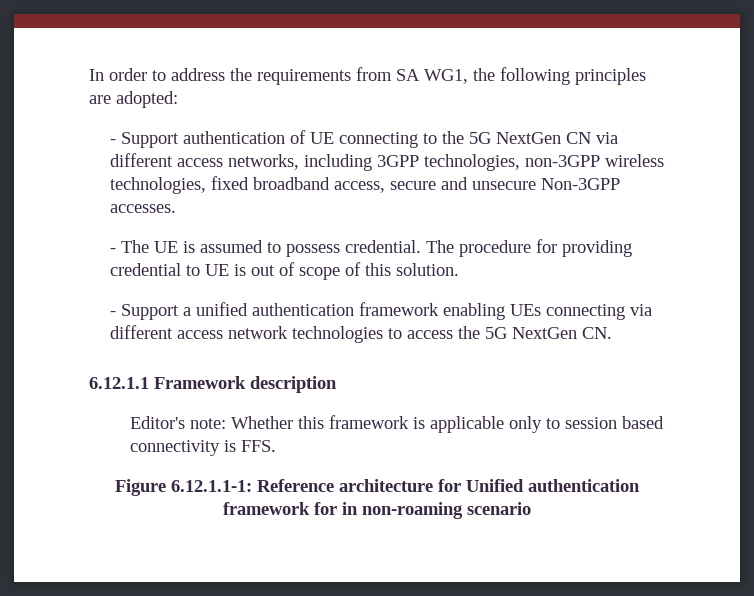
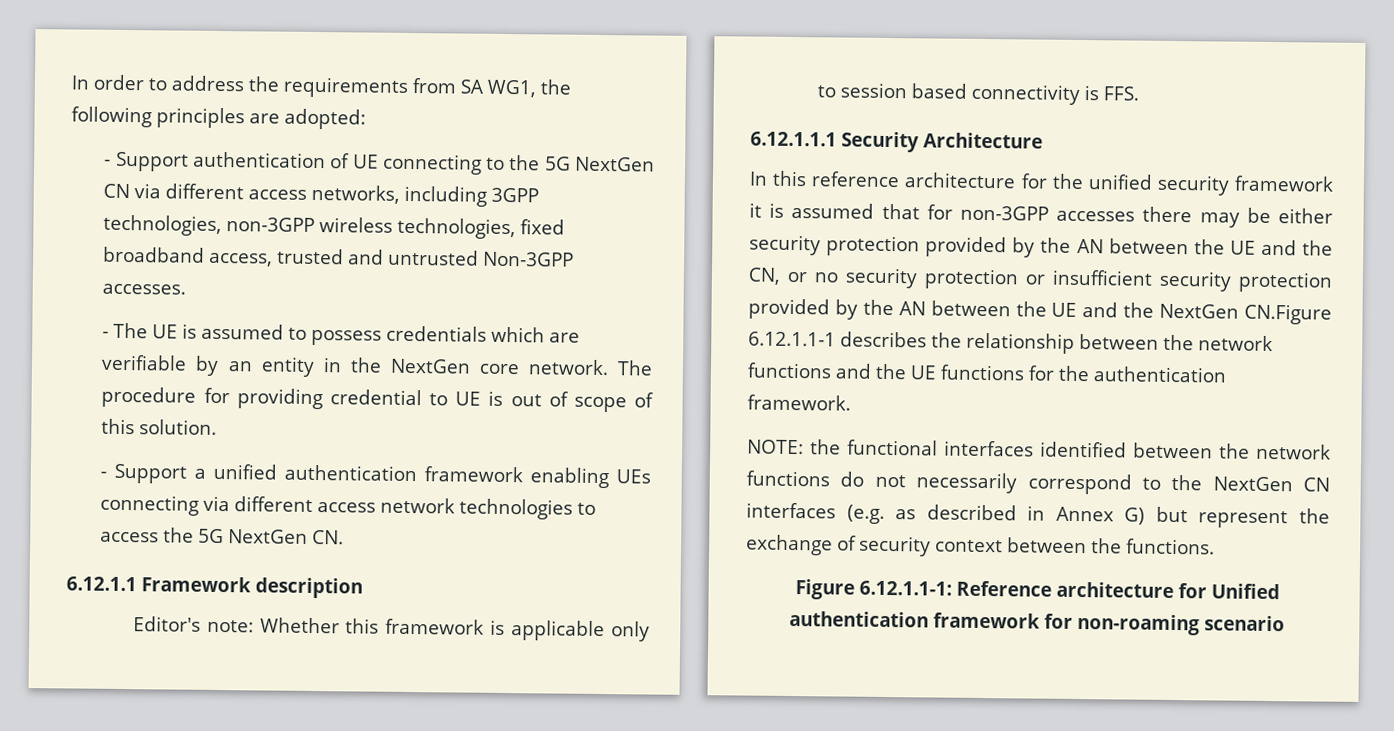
- - Support authentication of UE connecting to the 5G NextGen CN via different access networks, including 3GPP technologies, non-3GPP wireless technologies, fixed broadband access, secure and unsecure Non-3GPP accesses.
+ - Support authentication of UE connecting to the 5G NextGen CN via different access networks, including 3GPP technologies, non-3GPP wireless technologies, fixed broadband access, trusted and untrusted Non-3GPP accesses.
- - The UE is assumed to possess credential.
+ - The UE is assumed to possess credentials which are verifiable by an entity in the NextGen core network.
+ 6.12.1.1.1 Security Architecture
+ In this reference architecture for the unified security framework it is assumed that for non-3GPP accesses there may be either security protection provided by the AN between the UE and the CN, or no security protection or insufficient security protection provided by the AN between the UE and the NextGen CN.Figure 6.12.1.1-1 describes the relationship between the network functions and the UE functions for the authentication framework.
+ NOTE: the functional interfaces identified between the network functions do not necessarily correspond to the NextGen CN interfaces (e.g. as described in Annex G) but represent the exchange of security context between the functions.
- Figure 6.12.1.1-1: Reference architecture for Unified authentication framework for in non-roaming scenario
+ Figure 6.12.1.1-1: Reference architecture for Unified authentication framework for non-roaming scenario

